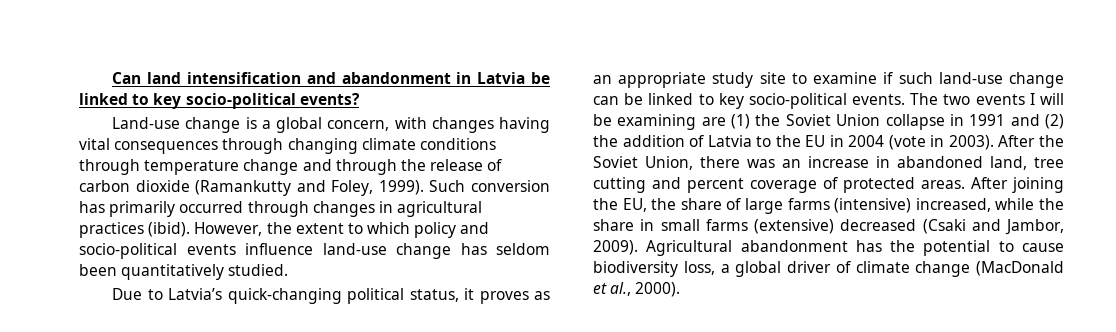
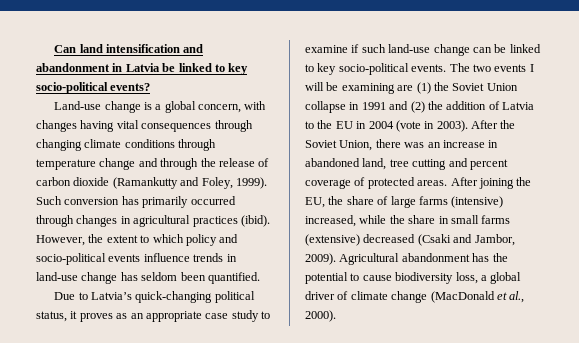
- However, the extent to which policy and socio-political events influence land-use change has seldom been quantitatively studied.
+ However, the extent to which policy and socio-political events influence trends in land-use change has seldom been quantified.
- Due to Latvia’s quick-changing political status, it proves as an appropriate study site to examine if such land-use change can be linked to key socio-political events.
+ Due to Latvia’s quick-changing political status, it proves as an appropriate case study to examine if such land-use change can be linked to key socio-political events.

